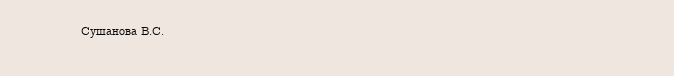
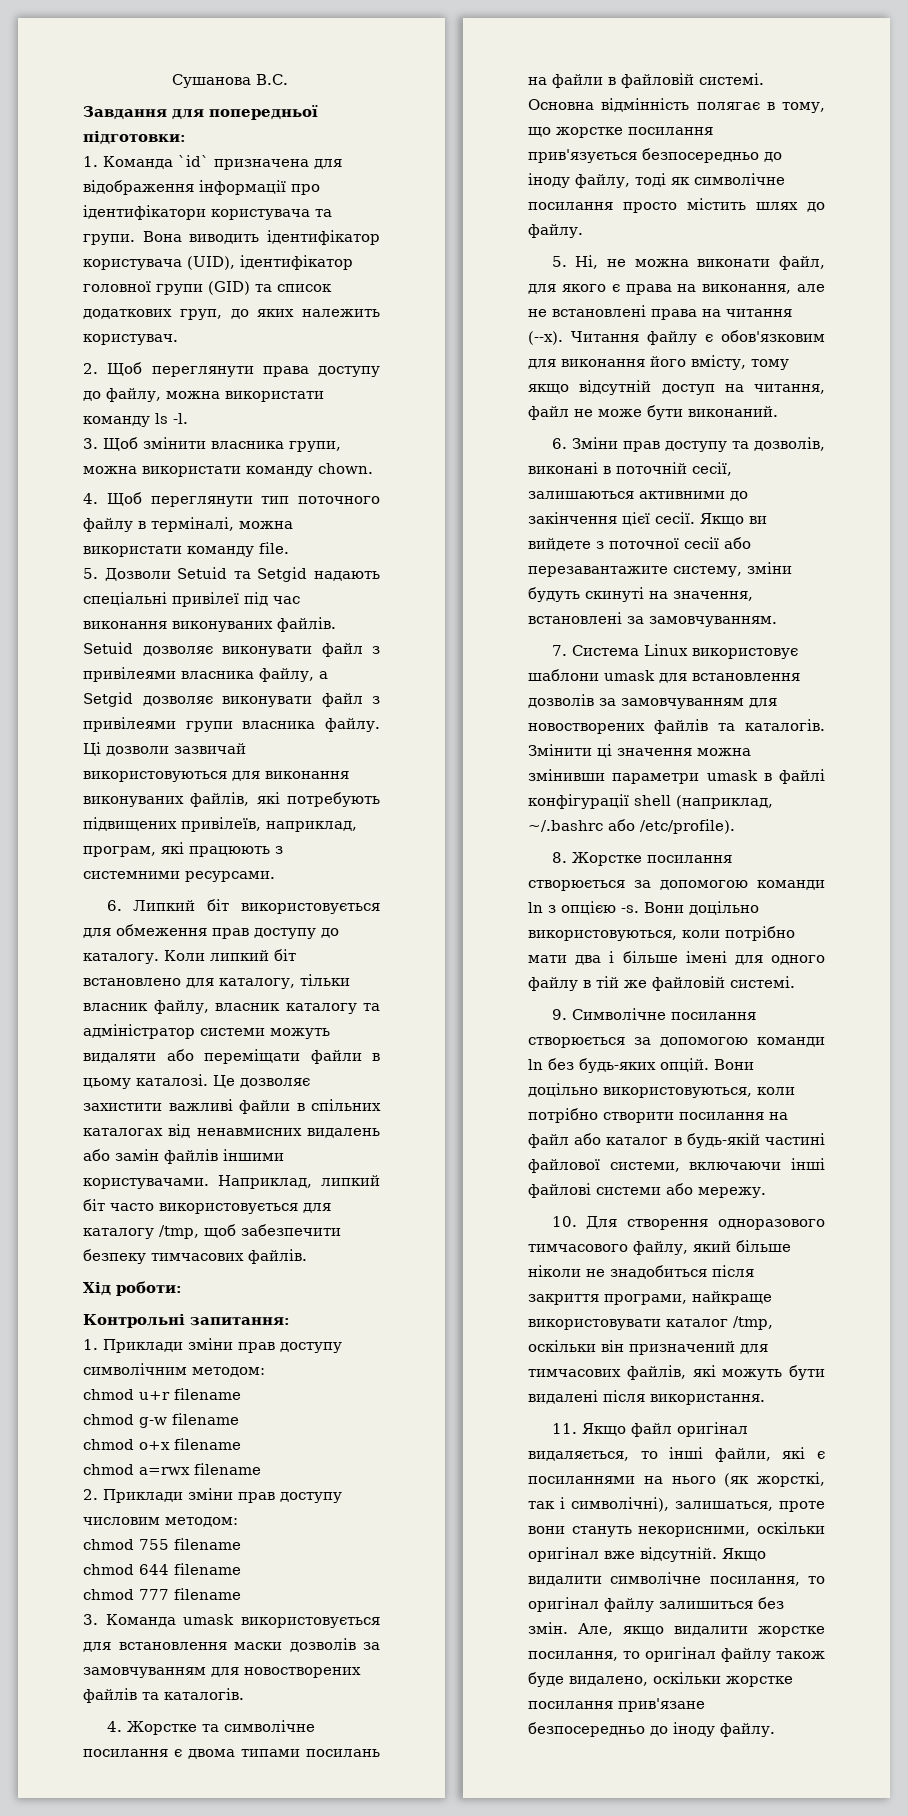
+ Завдання для попередньої підготовки:
+ 1. Команда `id` призначена для відображення інформації про ідентифікатори користувача та групи. Вона виводить ідентифікатор користувача (UID), ідентифікатор головної групи (GID) та список додаткових груп, до яких належить користувач.
+ 2. Щоб переглянути права доступу до файлу, можна використати команду ls -l.
+ 3. Щоб змінити власника групи, можна використати команду chown.
+ 4. Щоб переглянути тип поточного файлу в терміналі, можна використати команду file.
+ 5. Дозволи Setuid та Setgid надають спеціальні привілеї під час виконання виконуваних файлів. Setuid дозволяє виконувати файл з привілеями власника файлу, а Setgid дозволяє виконувати файл з привілеями групи власника файлу. Ці дозволи зазвичай використовуються для виконання виконуваних файлів, які потребують підвищених привілеїв, наприклад, програм, які працюють з системними ресурсами.
+ 6. Липкий біт використовується для обмеження прав доступу до каталогу. Коли липкий біт встановлено для каталогу, тільки власник файлу, власник каталогу та адміністратор системи можуть видаляти або переміщати файли в цьому каталозі. Це дозволяє захистити важливі файли в спільних каталогах від ненавмисних видалень або замін файлів іншими користувачами. Наприклад, липкий біт часто використовується для каталогу /tmp, щоб забезпечити безпеку тимчасових файлів.
+ Хід роботи:
+ Контрольні запитання:
+ 1. Приклади зміни прав доступу символічним методом:
+ chmod u+r filename
+ chmod g-w filename
+ chmod o+x filename
+ chmod a=rwx filename
+ 2. Приклади зміни прав доступу числовим методом:
+ chmod 755 filename
+ chmod 644 filename
+ chmod 777 filename
+ 3. Команда umask використовується для встановлення маски дозволів за замовчуванням для новостворених файлів та каталогів.
+ 4. Жорстке та символічне посилання є двома типами посилань на файли в файловій системі. Основна відмінність полягає в тому, що жорстке посилання прив'язується безпосередньо до іноду файлу, тоді як символічне посилання просто містить шлях до файлу.
+ 5. Ні, не можна виконати файл, для якого є права на виконання, але не встановлені права на читання (--x). Читання файлу є обов'язковим для виконання його вмісту, тому якщо відсутній доступ на читання, файл не може бути виконаний.
+ 6. Зміни прав доступу та дозволів, виконані в поточній сесії, залишаються активними до закінчення цієї сесії. Якщо ви вийдете з поточної сесії або перезавантажите систему, зміни будуть скинуті на значення, встановлені за замовчуванням.
+ 7. Система Linux використовує шаблони umask для встановлення дозволів за замовчуванням для новостворених файлів та каталогів. Змінити ці значення можна змінивши параметри umask в файлі конфігурації shell (наприклад, ~/.bashrc або /etc/profile).
+ 8. Жорстке посилання створюється за допомогою команди ln з опцією -s. Вони доцільно використовуються, коли потрібно мати два і більше імені для одного файлу в тій же файловій системі.
+ 9. Символічне посилання створюється за допомогою команди ln без будь-яких опцій. Вони доцільно використовуються, коли потрібно створити посилання на файл або каталог в будь-якій частині файлової системи, включаючи інші файлові системи або мережу.
+ 10. Для створення одноразового тимчасового файлу, який більше ніколи не знадобиться після закриття програми, найкраще використовувати каталог /tmp, оскільки він призначений для тимчасових файлів, які можуть бути видалені після використання.
+ 11. Якщо файл оригінал видаляється, то інші файли, які є посиланнями на нього (як жорсткі, так і символічні), залишаться, проте вони стануть некорисними, оскільки оригінал вже відсутній. Якщо видалити символічне посилання, то оригінал файлу залишиться без змін. Але, якщо видалити жорстке посилання, то оригінал файлу також буде видалено, оскільки жорстке посилання прив'язане безпосередньо до іноду файлу.

